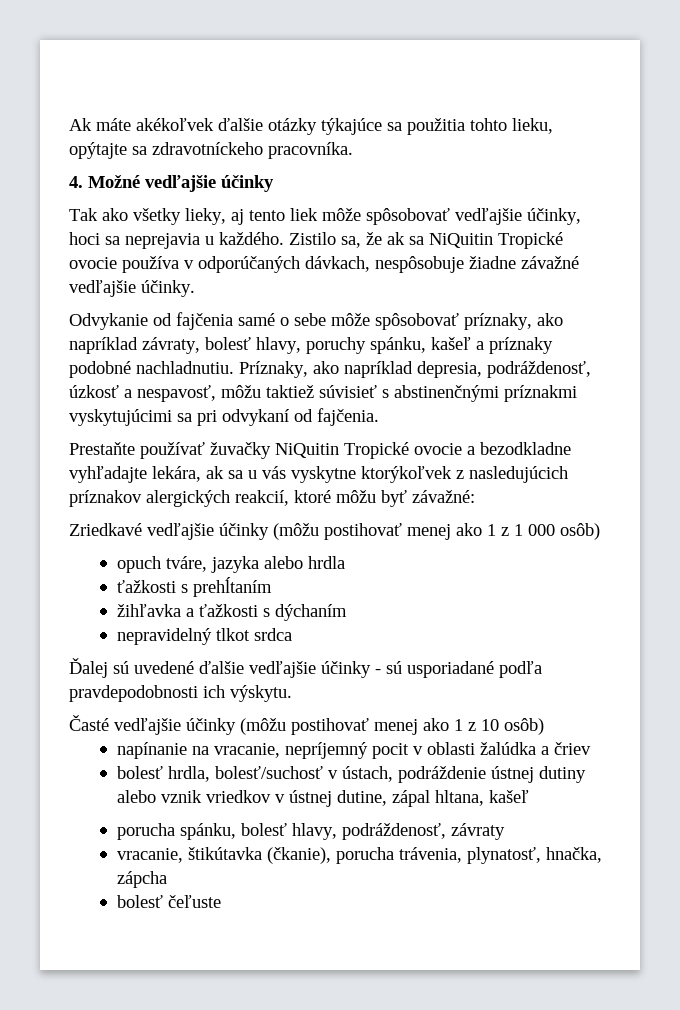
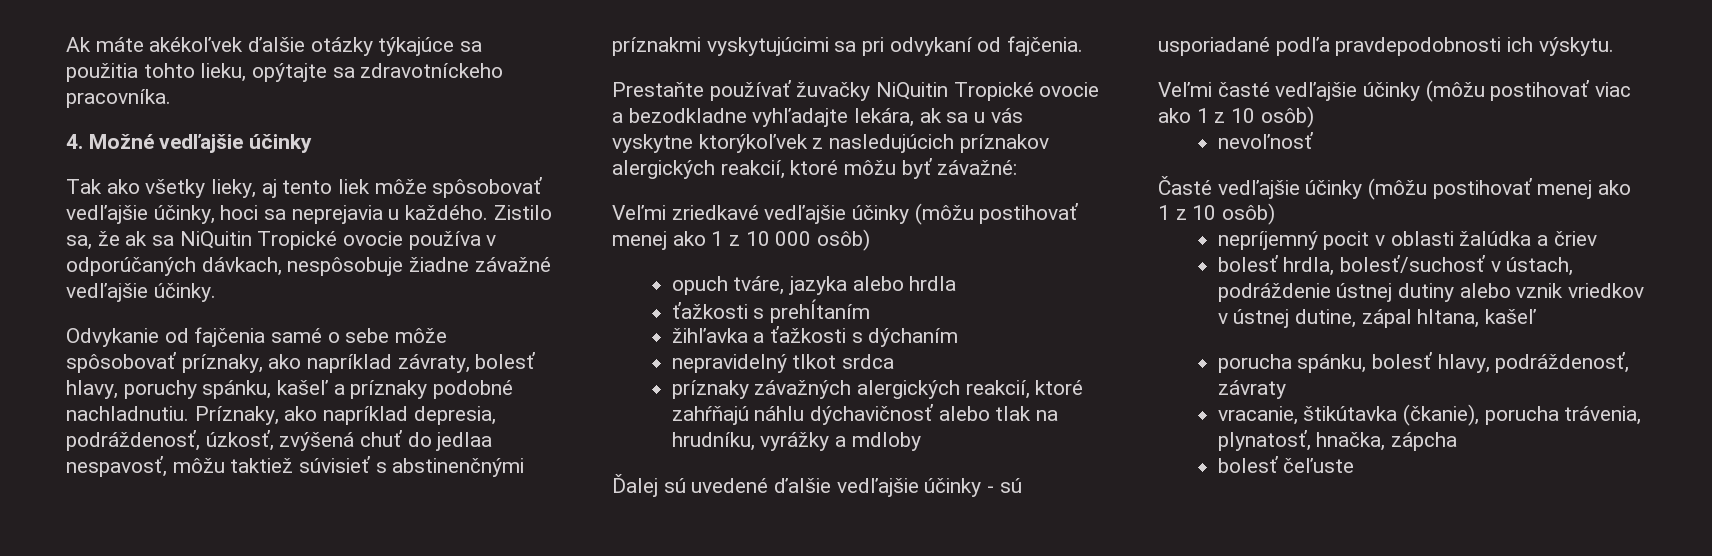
- Príznaky, ako napríklad depresia, podráždenosť, úzkosť a nespavosť, môžu taktiež súvisieť s abstinenčnými príznakmi vyskytujúcimi sa pri odvykaní od fajčenia.
+ Príznaky, ako napríklad depresia, podráždenosť, úzkosť, zvýšená chuť do jedlaa nespavosť, môžu taktiež súvisieť s abstinenčnými príznakmi vyskytujúcimi sa pri odvykaní od fajčenia.
- Zriedkavé vedľajšie účinky (môžu postihovať menej ako 1 z 1 000 osôb)
+ Veľmi zriedkavé vedľajšie účinky (môžu postihovať menej ako 1 z 10 000 osôb)
+ príznaky závažných alergických reakcií, ktoré zahŕňajú náhlu dýchavičnosť alebo tlak na hrudníku, vyrážky a mdloby
+ Veľmi časté vedľajšie účinky (môžu postihovať viac ako 1 z 10 osôb)
+ nevoľnosť
- napínanie na vracanie, nepríjemný pocit v oblasti žalúdka a čriev
+ nepríjemný pocit v oblasti žalúdka a čriev

